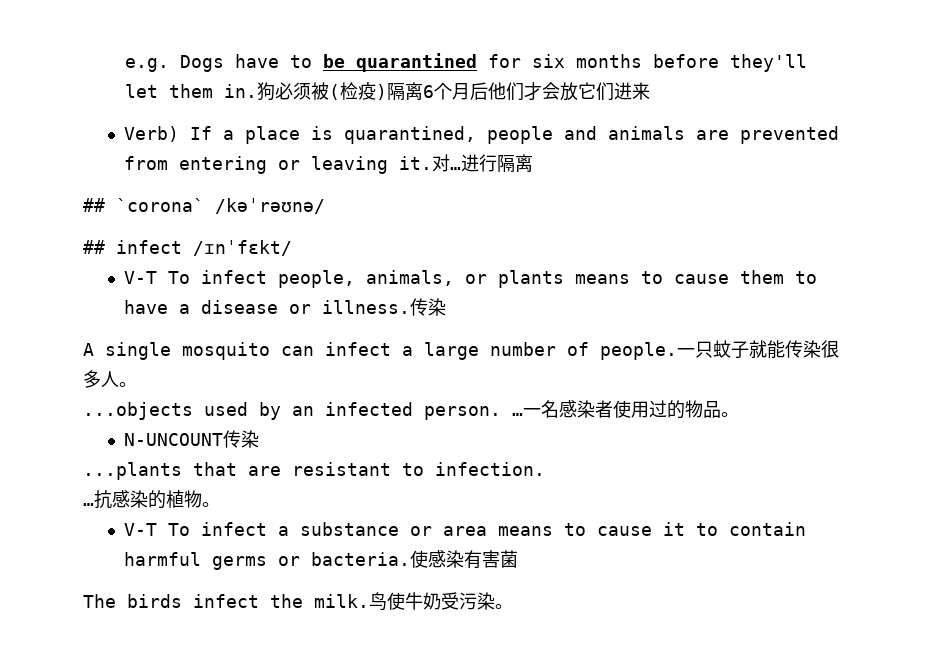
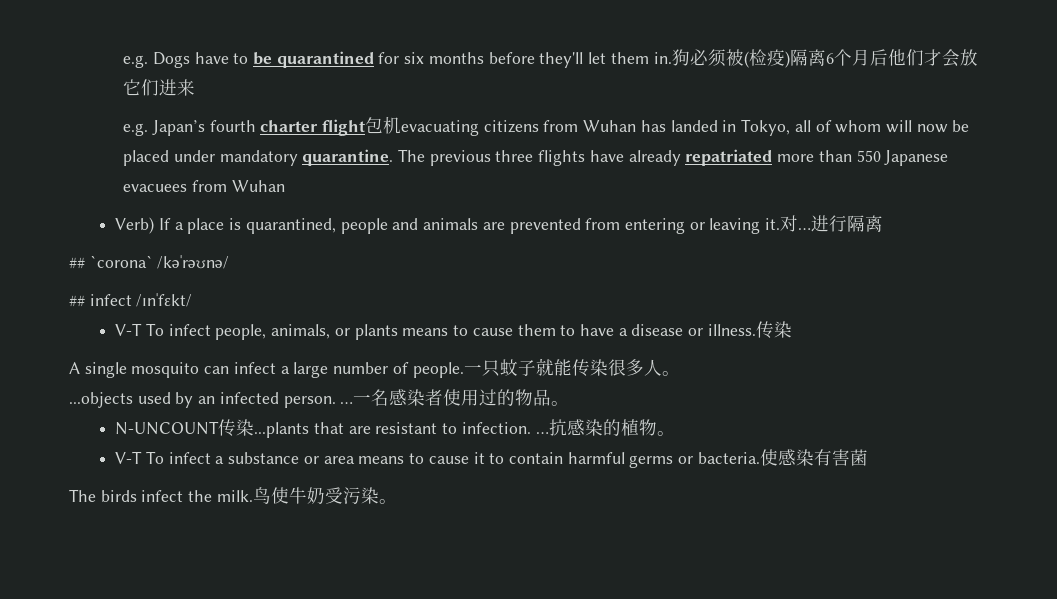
+ e.g. Japan’s fourth charter flight包机evacuating citizens from Wuhan has landed in Tokyo, all of whom will now be placed under mandatory quarantine. The previous three flights have already repatriated more than 550 Japanese evacuees from Wuhan
- N-UNCOUNT传染
- ...plants that are resistant to infection.
- …
+ N-UNCOUNT传染...plants that are resistant to infection. …

